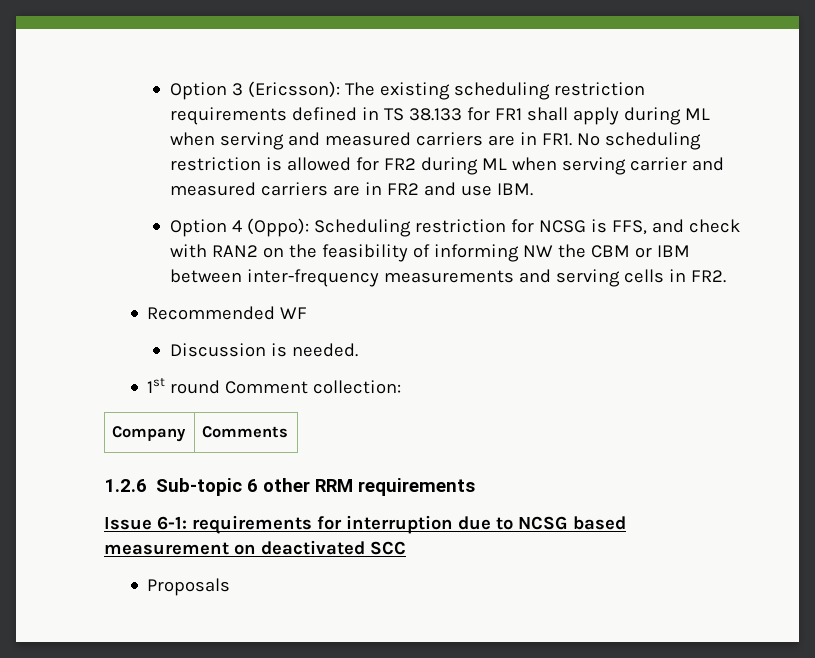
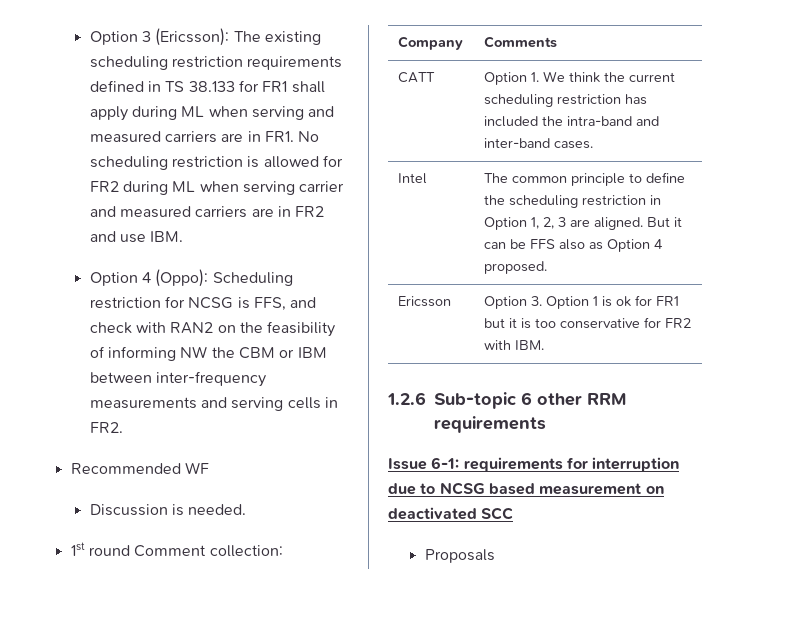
+ CATT | Option 1. We think the current scheduling restriction has included the intra-band and inter-band cases.
+ Intel | The common principle to define the scheduling restriction in Option 1, 2, 3 are aligned. But it can be FFS also as Option 4 proposed.
+ Ericsson | Option 3. Option 1 is ok for FR1 but it is too conservative for FR2 with IBM.

